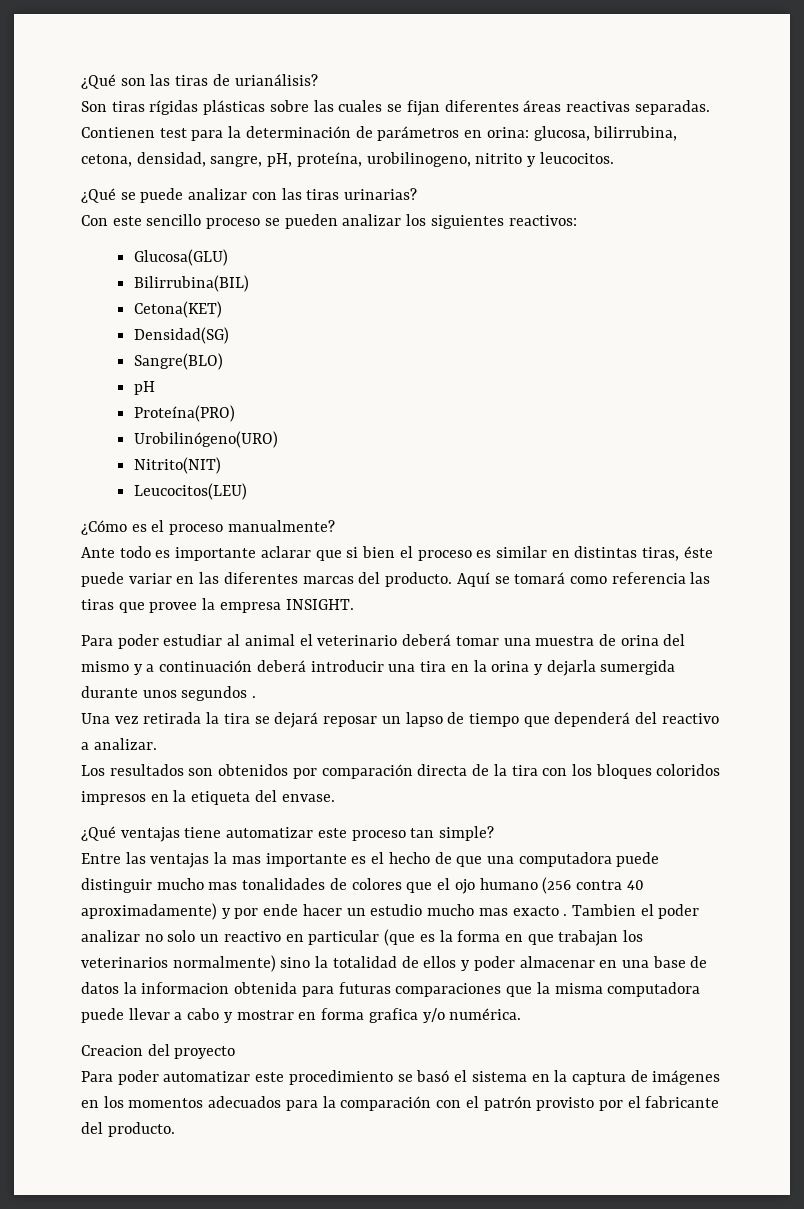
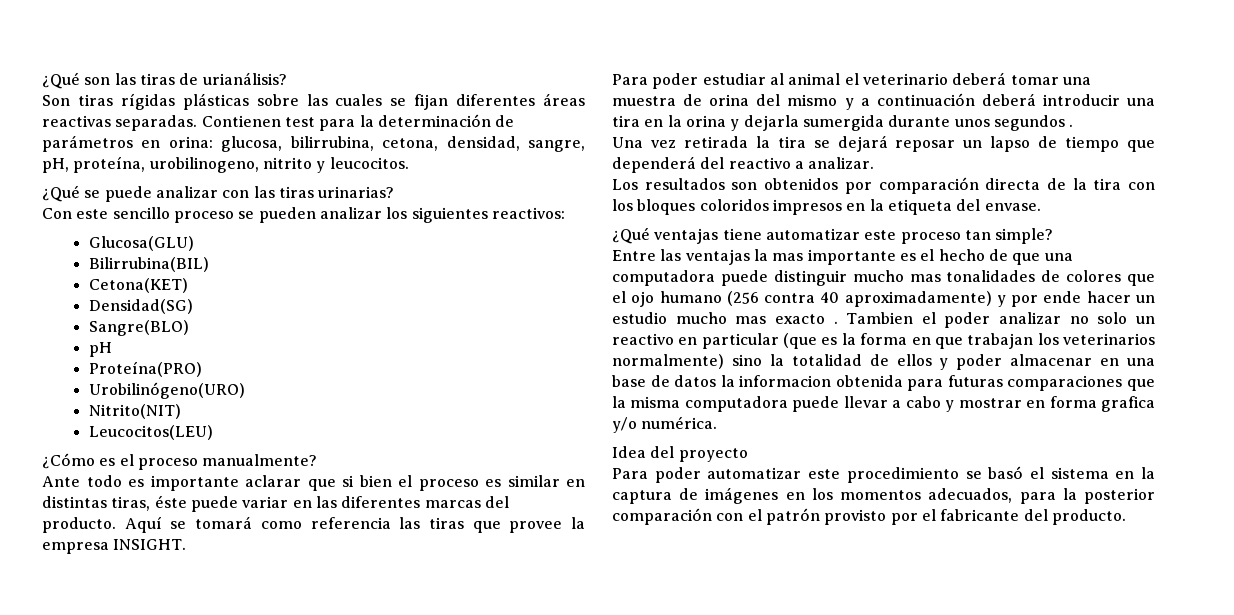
- Creacion del proyecto
+ Idea del proyecto
- Para poder automatizar este procedimiento se basó el sistema en la captura de imágenes en los momentos adecuados para la comparación con el patrón provisto por el fabricante del producto.
+ Para poder automatizar este procedimiento se basó el sistema en la captura de imágenes en los momentos adecuados, para la posterior comparación con el patrón provisto por el fabricante del producto.

